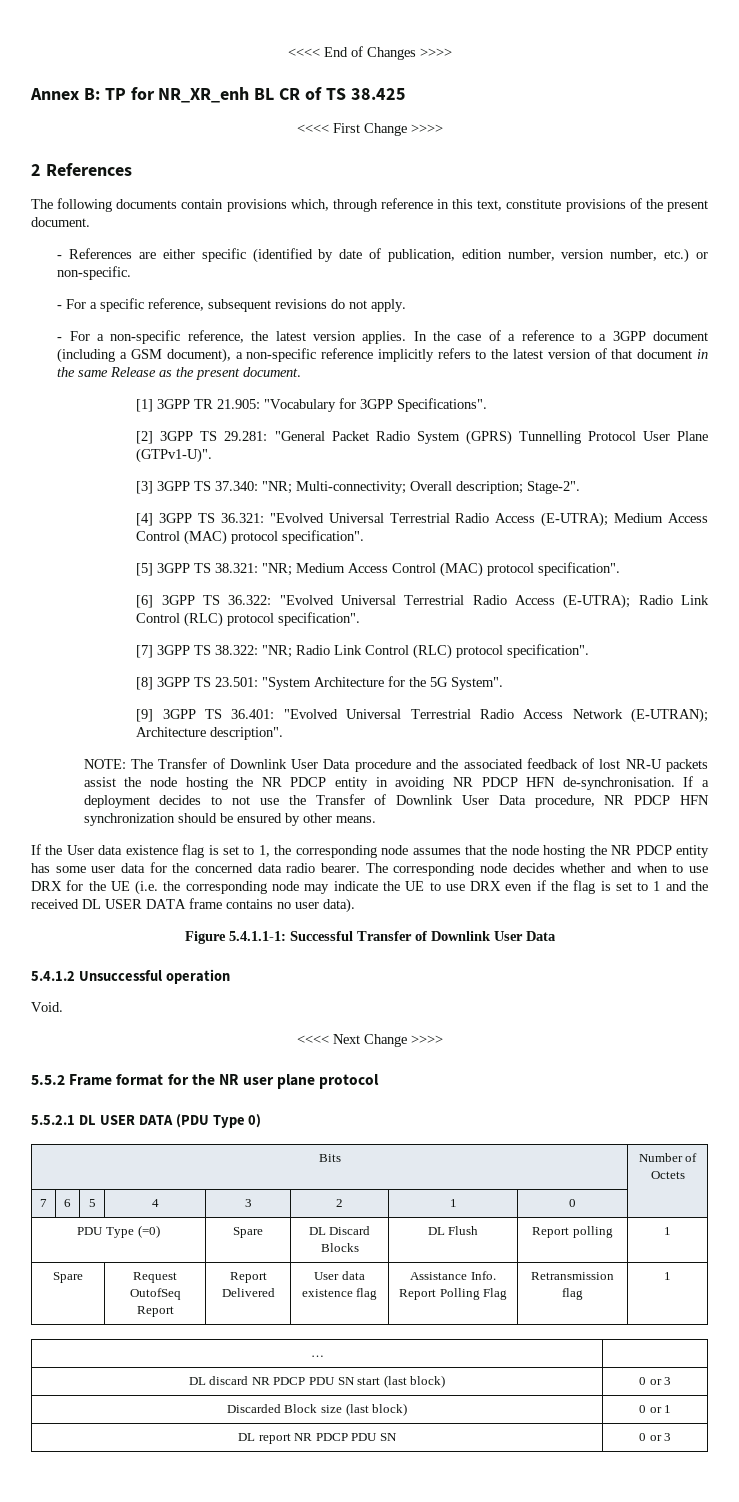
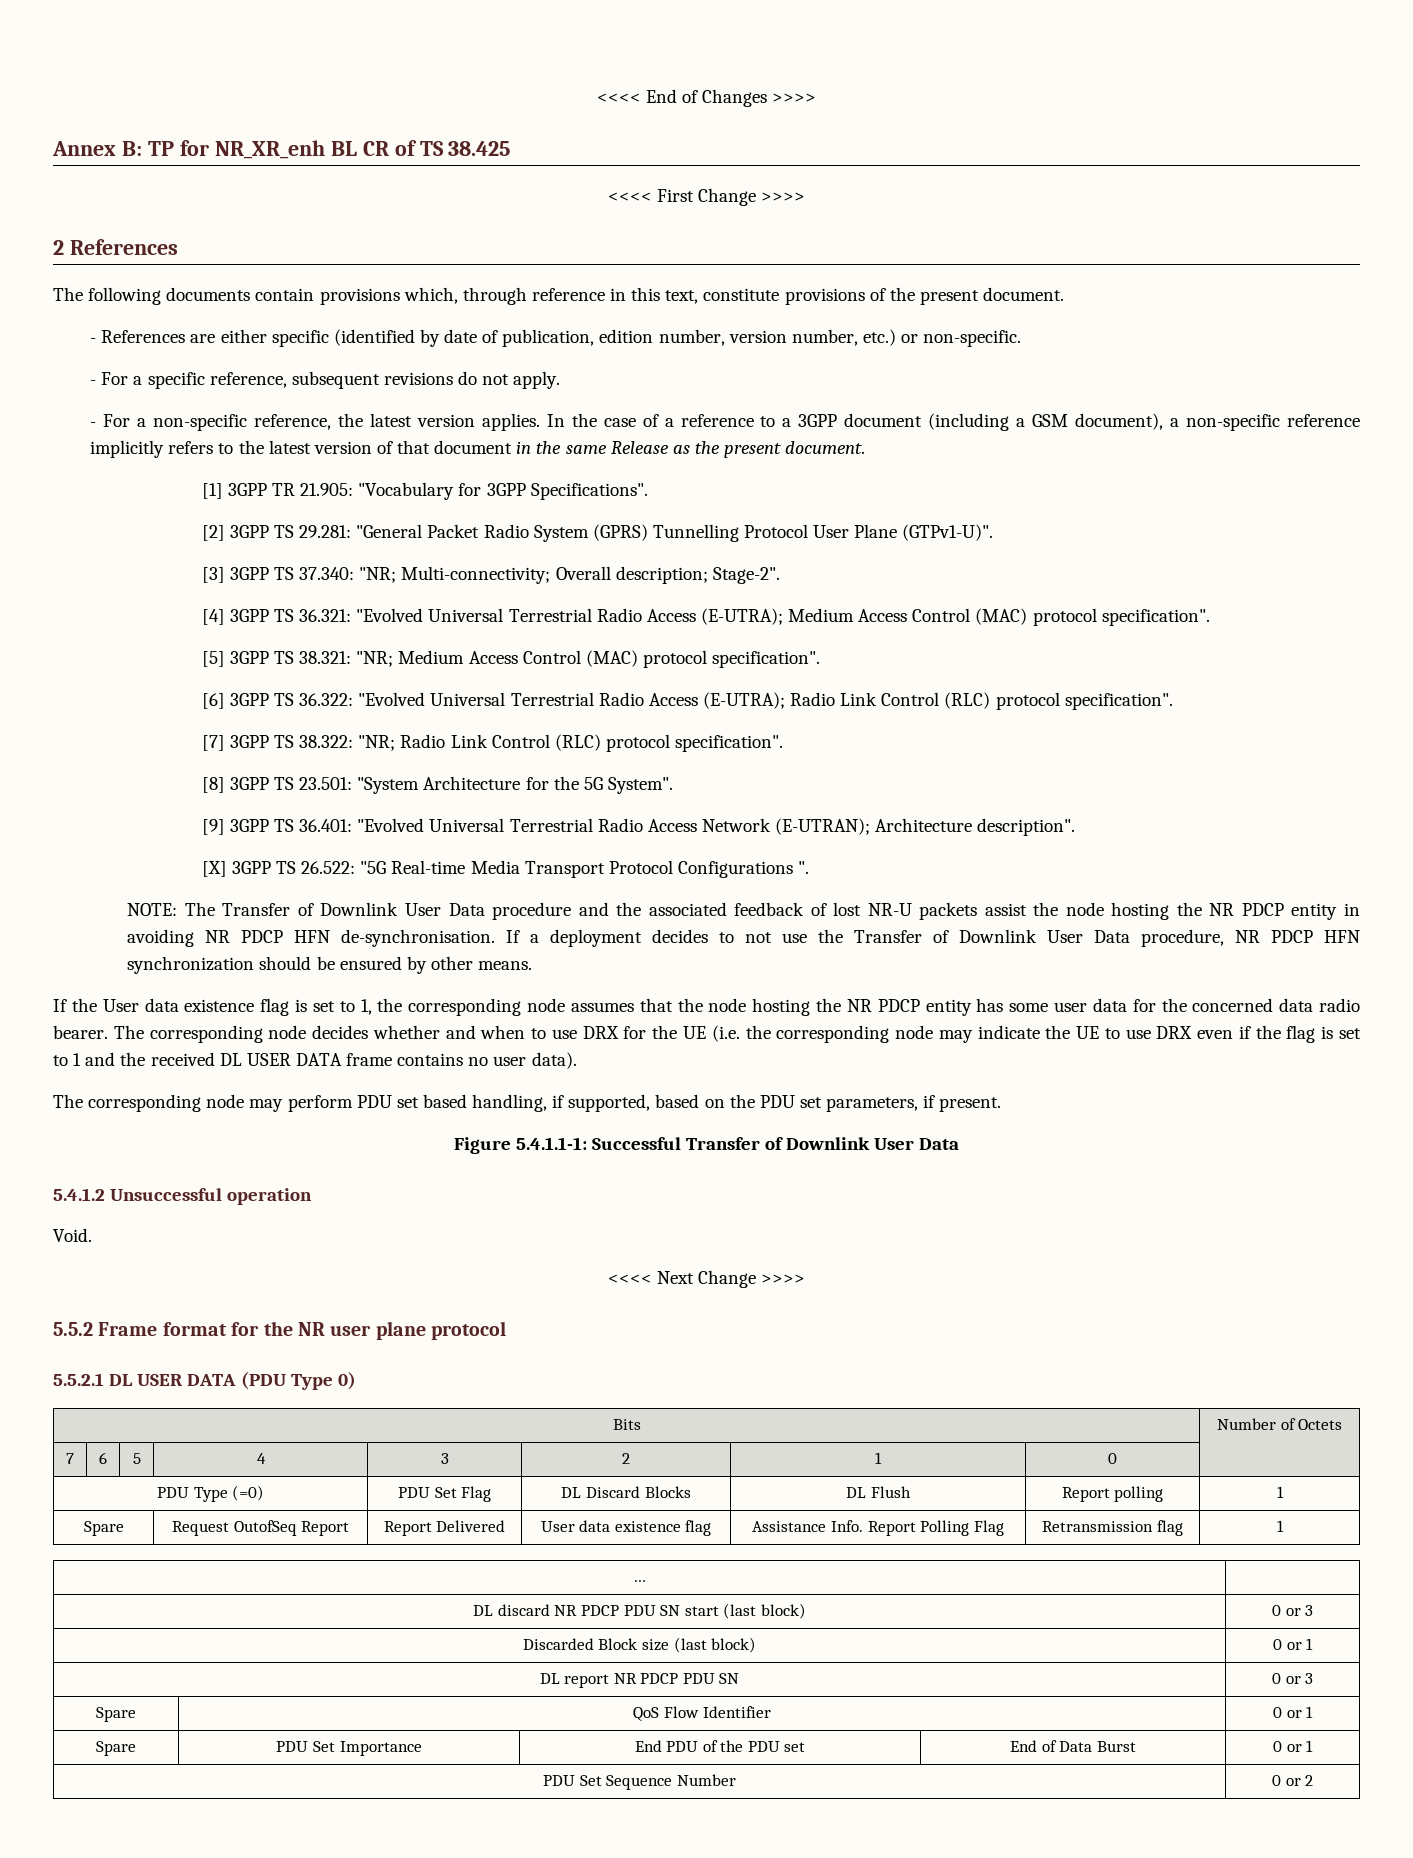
+ [X] 3GPP TS 26.522: "5G Real-time Media Transport Protocol Configurations ".
+ The corresponding node may perform PDU set based handling, if supported, based on the PDU set parameters, if present.
- PDU Type (=0) | Spare | DL Discard Blocks | DL Flush | Report polling | 1
+ PDU Type (=0) | PDU Set Flag | DL Discard Blocks | DL Flush | Report polling | 1
+ Spare | QoS Flow Identifier | 0 or 1
+ Spare | PDU Set Importance | End PDU of the PDU set | End of Data Burst | 0 or 1
+ PDU Set Sequence Number | 0 or 2

